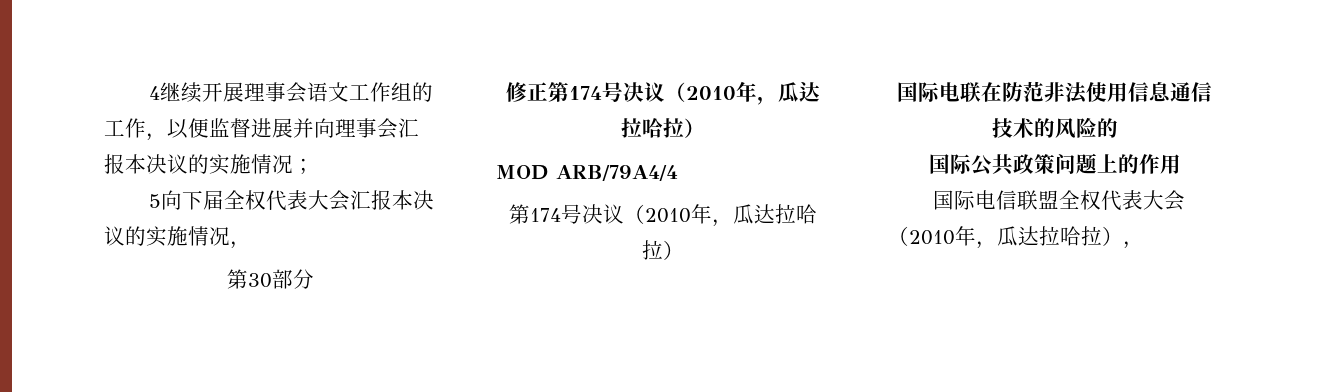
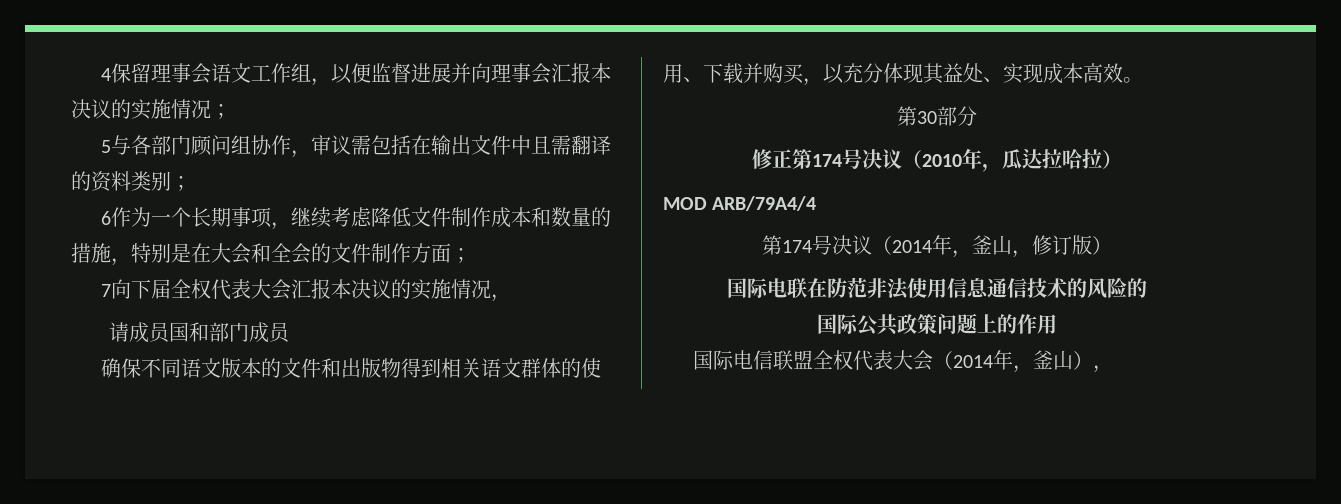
- 4继续开展理事会语文工作组的工作，以便监督进展并向理事会汇报本决议的实施情况；
+ 4保留理事会语文工作组，以便监督进展并向理事会汇报本决议的实施情况；
- 5向下届全权代表大会汇报本决议的实施情况，
+ 5与各部门顾问组协作，审议需包括在输出文件中且需翻译的资料类别；
+ 6作为一个长期事项，继续考虑降低文件制作成本和数量的措施，特别是在大会和全会的文件制作方面；
+ 7向下届全权代表大会汇报本决议的实施情况，
+ 请成员国和部门成员
+ 确保不同语文版本的文件和出版物得到相关语文群体的使用、下载并购买，以充分体现其益处、实现成本高效。
  MOD ARB/79A4/4
- 第174号决议（2010年，瓜达拉哈拉）
+ 第174号决议（2014年，釜山，修订版）
- 国际电信联盟全权代表大会（2010年，瓜达拉哈拉），
+ 国际电信联盟全权代表大会（2014年，釜山），

